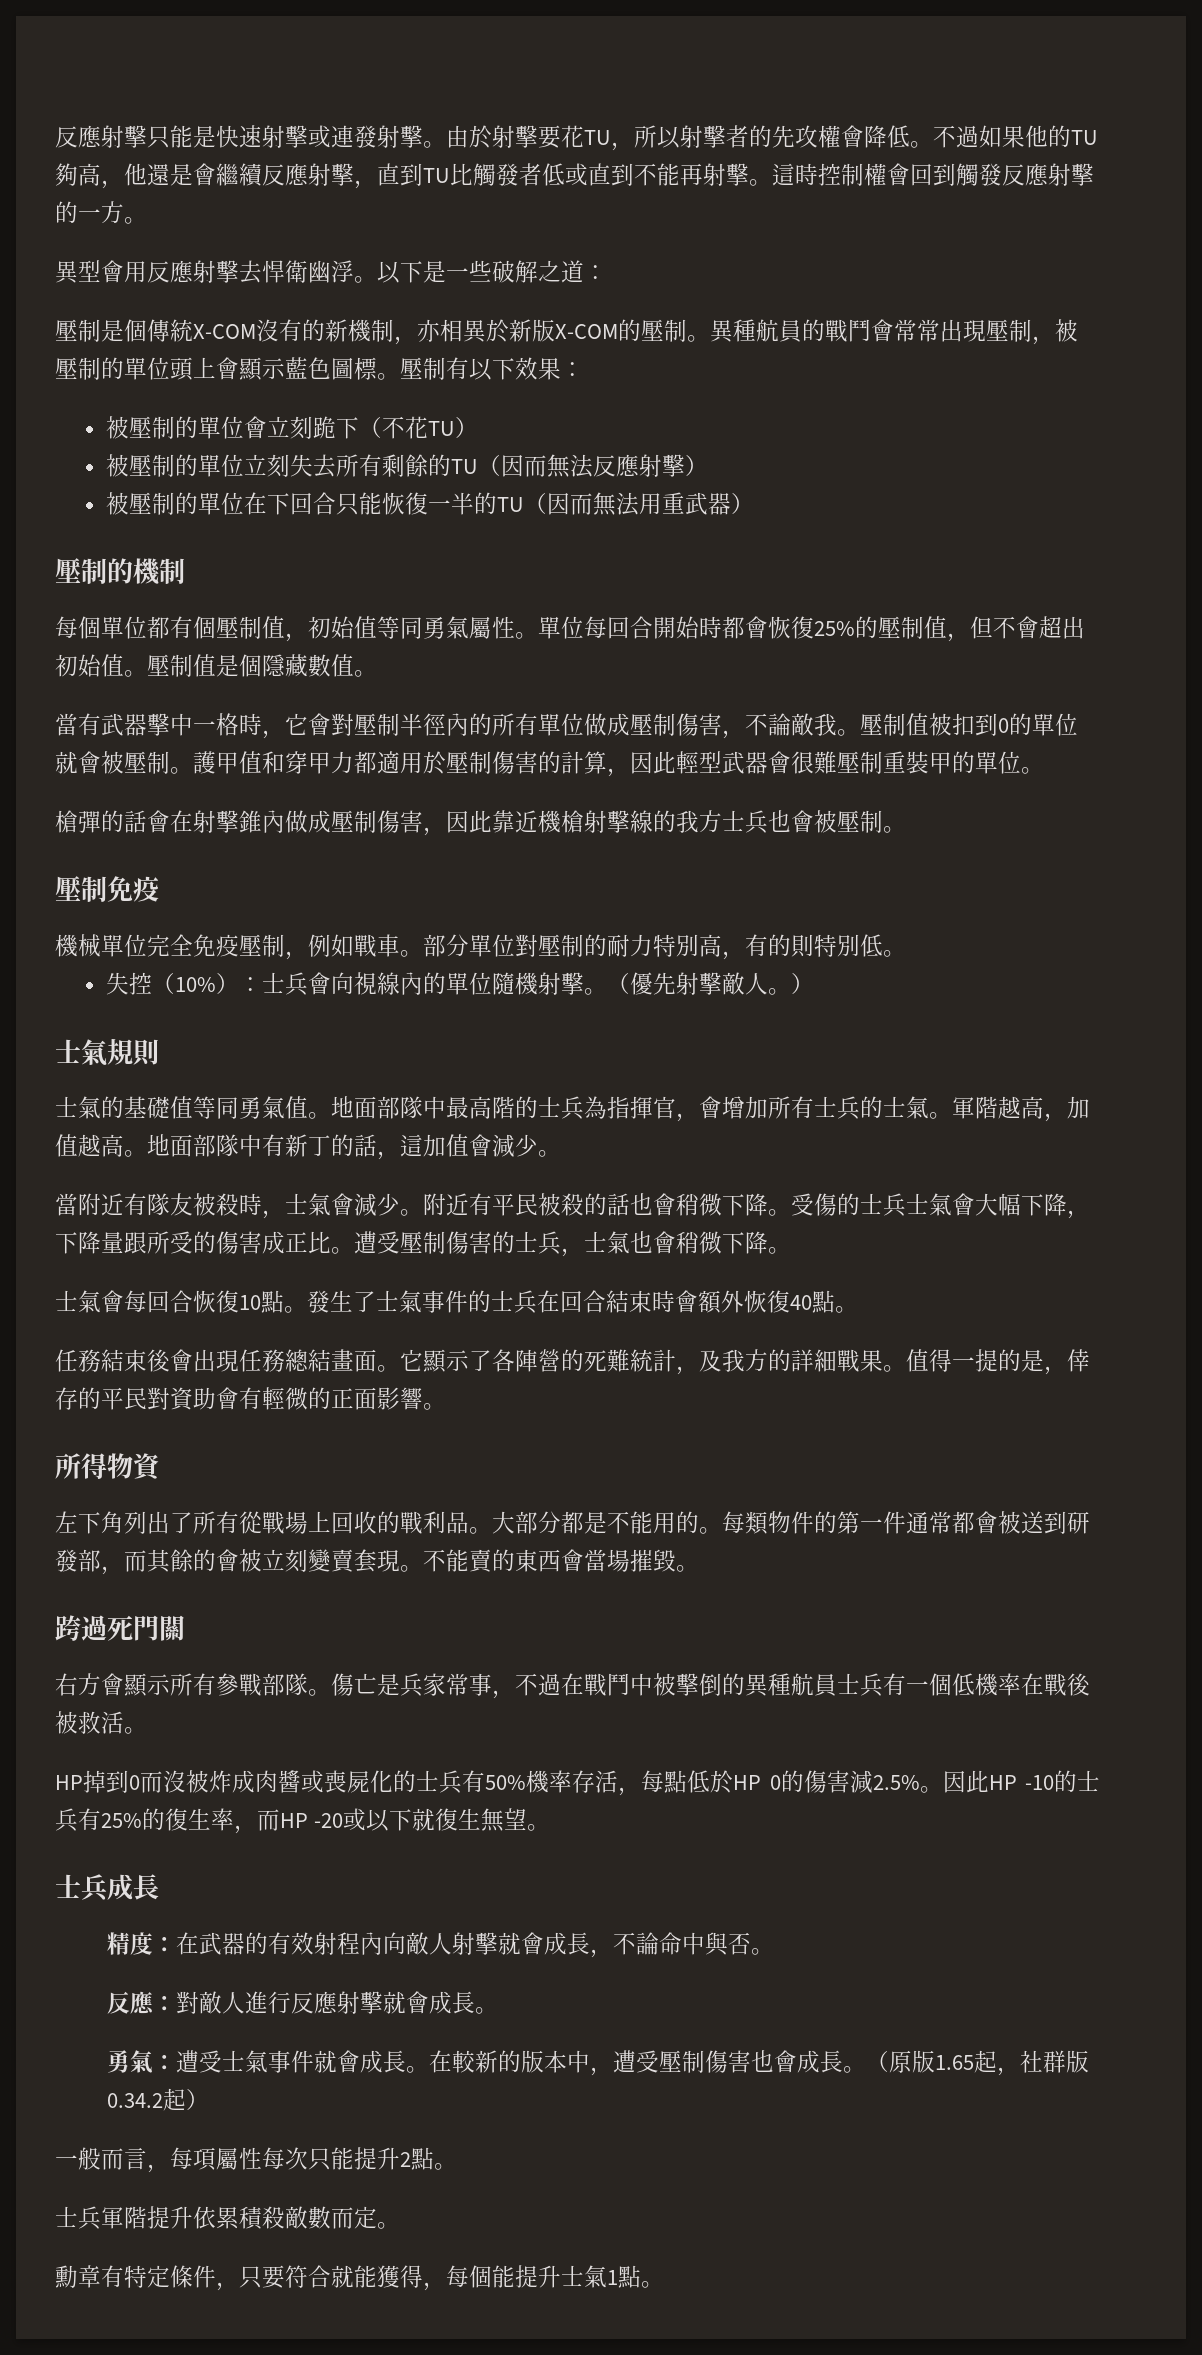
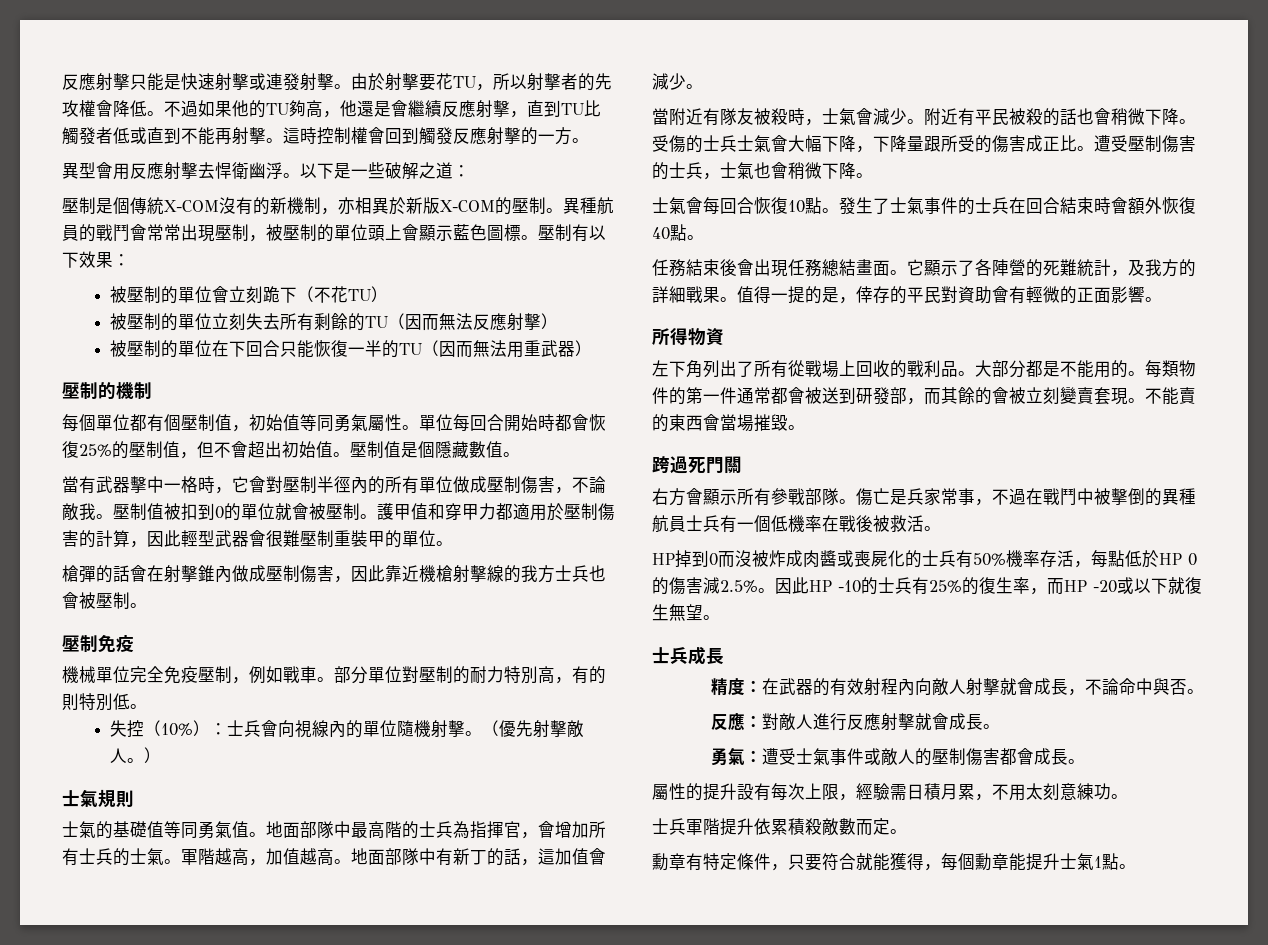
- 勇氣：遭受士氣事件就會成長。在較新的版本中，遭受壓制傷害也會成長。（原版1.65起，社群版0.34.2起）
- 一般而言，每項屬性每次只能提升2點。
+ 勇氣：遭受士氣事件或敵人的壓制傷害都會成長。
+ 屬性的提升設有每次上限，經驗需日積月累，不用太刻意練功。
- 勳章有特定條件，只要符合就能獲得，每個能提升士氣1點。
+ 勳章有特定條件，只要符合就能獲得，每個勳章能提升士氣1點。

